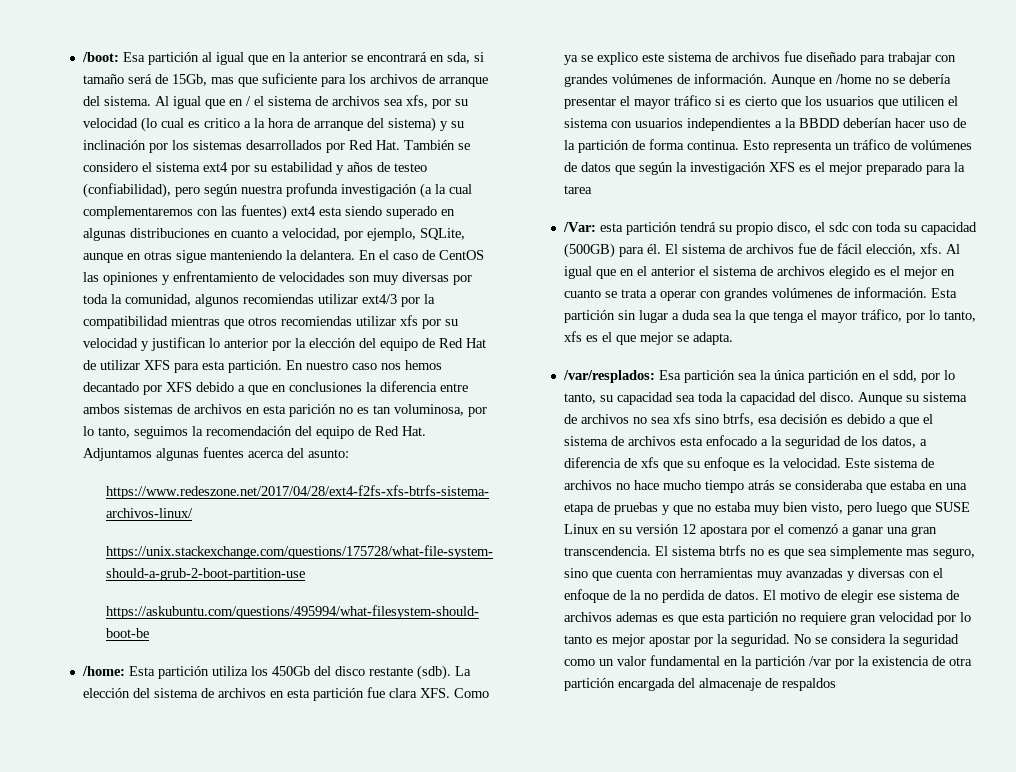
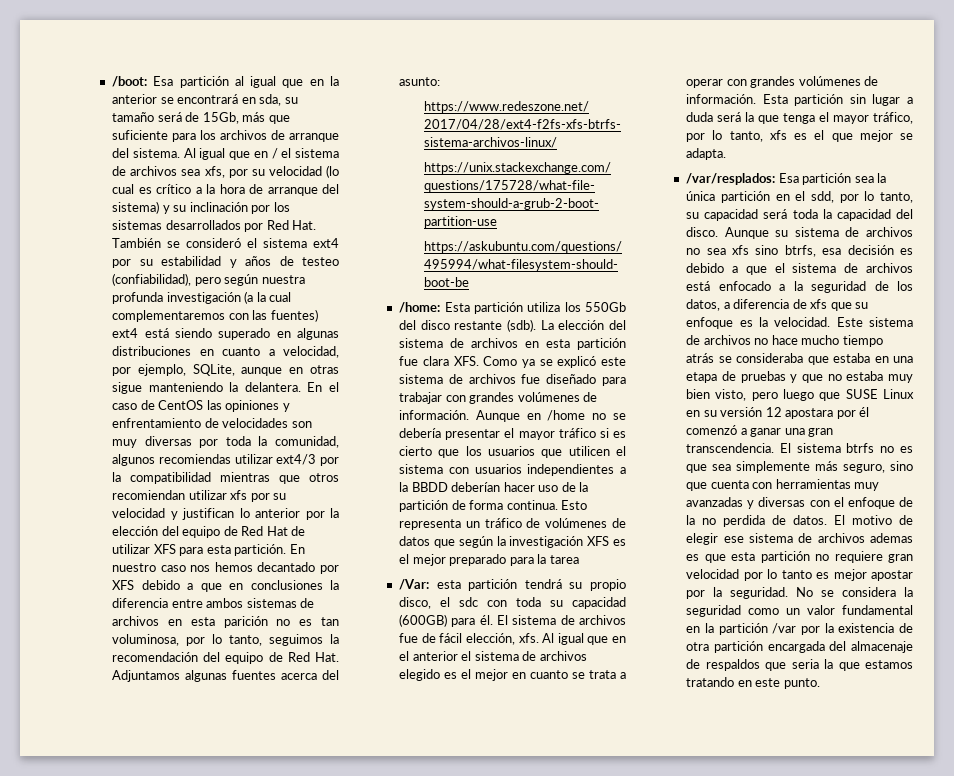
- /boot: Esa partición al igual que en la anterior se encontrará en sda, si tamaño será de 15Gb, mas que suficiente para los archivos de arranque del sistema.
+ /boot: Esa partición al igual que en la anterior se encontrará en sda, su tamaño será de 15Gb, más que suficiente para los archivos de arranque del sistema.
- Al igual que en / el sistema de archivos sea xfs, por su velocidad (lo cual es critico a la hora de arranque del sistema) y su inclinación por los sistemas desarrollados por Red Hat. También se considero el sistema ext4 por su estabilidad y años de testeo (confiabilidad), pero según nuestra profunda investigación (a la cual complementaremos con las fuentes) ext4 esta siendo superado en algunas distribuciones en cuanto a velocidad, por ejemplo, SQLite, aunque en otras sigue manteniendo la delantera.
+ Al igual que en / el sistema de archivos sea xfs, por su velocidad (lo cual es crítico a la hora de arranque del sistema) y su inclinación por los sistemas desarrollados por Red Hat. También se consideró el sistema ext4 por su estabilidad y años de testeo (confiabilidad), pero según nuestra profunda investigación (a la cual complementaremos con las fuentes) ext4 está siendo superado en algunas distribuciones en cuanto a velocidad, por ejemplo, SQLite, aunque en otras sigue manteniendo la delantera.
- En el caso de CentOS las opiniones y enfrentamiento de velocidades son muy diversas por toda la comunidad, algunos recomiendas utilizar ext4/3 por la compatibilidad mientras que otros recomiendas utilizar xfs por su velocidad y justifican lo anterior por la elección del equipo de Red Hat de utilizar XFS para esta partición.
+ En el caso de CentOS las opiniones y enfrentamiento de velocidades son muy diversas por toda la comunidad, algunos recomiendas utilizar ext4/3 por la compatibilidad mientras que otros recomiendan utilizar xfs por su velocidad y justifican lo anterior por la elección del equipo de Red Hat de utilizar XFS para esta partición.
- /home: Esta partición utiliza los 450Gb del disco restante (sdb).
+ /home: Esta partición utiliza los 550Gb del disco restante (sdb).
- La elección del sistema de archivos en esta partición fue clara XFS. Como ya se explico este sistema de archivos fue diseñado para trabajar con grandes volúmenes de información.
+ La elección del sistema de archivos en esta partición fue clara XFS. Como ya se explicó este sistema de archivos fue diseñado para trabajar con grandes volúmenes de información.
- /Var: esta partición tendrá su propio disco, el sdc con toda su capacidad (500GB) para él.
+ /Var: esta partición tendrá su propio disco, el sdc con toda su capacidad (600GB) para él.
- Esta partición sin lugar a duda sea la que tenga el mayor tráfico, por lo tanto, xfs es el que mejor se adapta.
+ Esta partición sin lugar a duda será la que tenga el mayor tráfico, por lo tanto, xfs es el que mejor se adapta.
- /var/resplados: Esa partición sea la única partición en el sdd, por lo tanto, su capacidad sea toda la capacidad del disco.
+ /var/resplados: Esa partición sea la única partición en el sdd, por lo tanto, su capacidad será toda la capacidad del disco.
- Aunque su sistema de archivos no sea xfs sino btrfs, esa decisión es debido a que el sistema de archivos esta enfocado a la seguridad de los datos, a diferencia de xfs que su enfoque es la velocidad.
+ Aunque su sistema de archivos no sea xfs sino btrfs, esa decisión es debido a que el sistema de archivos está enfocado a la seguridad de los datos, a diferencia de xfs que su enfoque es la velocidad.
- Este sistema de archivos no hace mucho tiempo atrás se consideraba que estaba en una etapa de pruebas y que no estaba muy bien visto, pero luego que SUSE Linux en su versión 12 apostara por el comenzó a ganar una gran transcendencia.
+ Este sistema de archivos no hace mucho tiempo atrás se consideraba que estaba en una etapa de pruebas y que no estaba muy bien visto, pero luego que SUSE Linux en su versión 12 apostara por él comenzó a ganar una gran transcendencia.
- El sistema btrfs no es que sea simplemente mas seguro, sino que cuenta con herramientas muy avanzadas y diversas con el enfoque de la no perdida de datos.
+ El sistema btrfs no es que sea simplemente más seguro, sino que cuenta con herramientas muy avanzadas y diversas con el enfoque de la no perdida de datos.
- No se considera la seguridad como un valor fundamental en la partición /var por la existencia de otra partición encargada del almacenaje de respaldos
+ No se considera la seguridad como un valor fundamental en la partición /var por la existencia de otra partición encargada del almacenaje de respaldos que seria la que estamos tratando en este punto.

